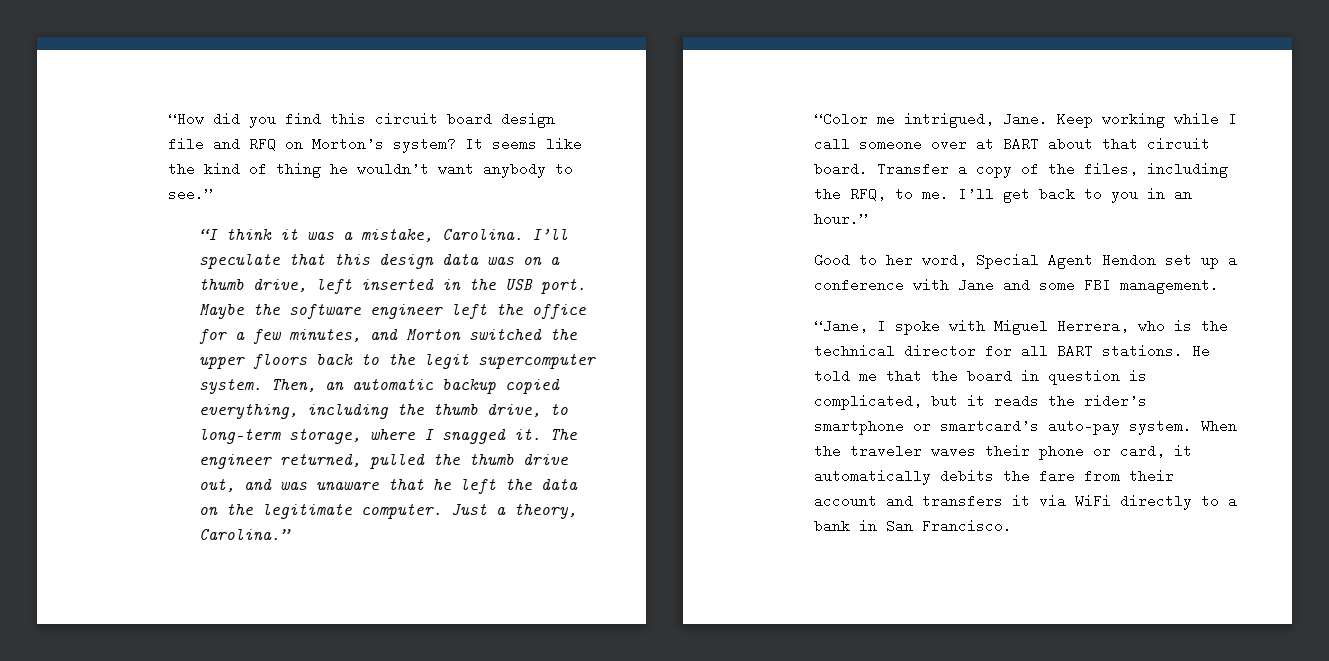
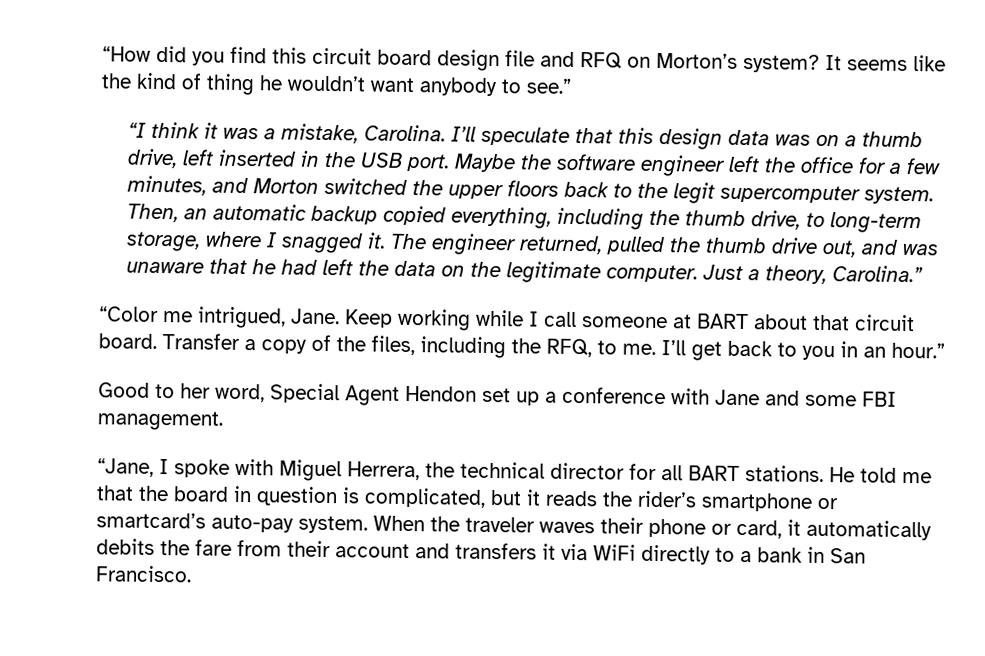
- The engineer returned, pulled the thumb drive out, and was unaware that he left the data on the legitimate computer.
+ The engineer returned, pulled the thumb drive out, and was unaware that he had left the data on the legitimate computer.
- Keep working while I call someone over at BART about that circuit board.
+ Keep working while I call someone at BART about that circuit board.
- “Jane, I spoke with Miguel Herrera, who is the technical director for all BART stations.
+ “Jane, I spoke with Miguel Herrera, the technical director for all BART stations.

